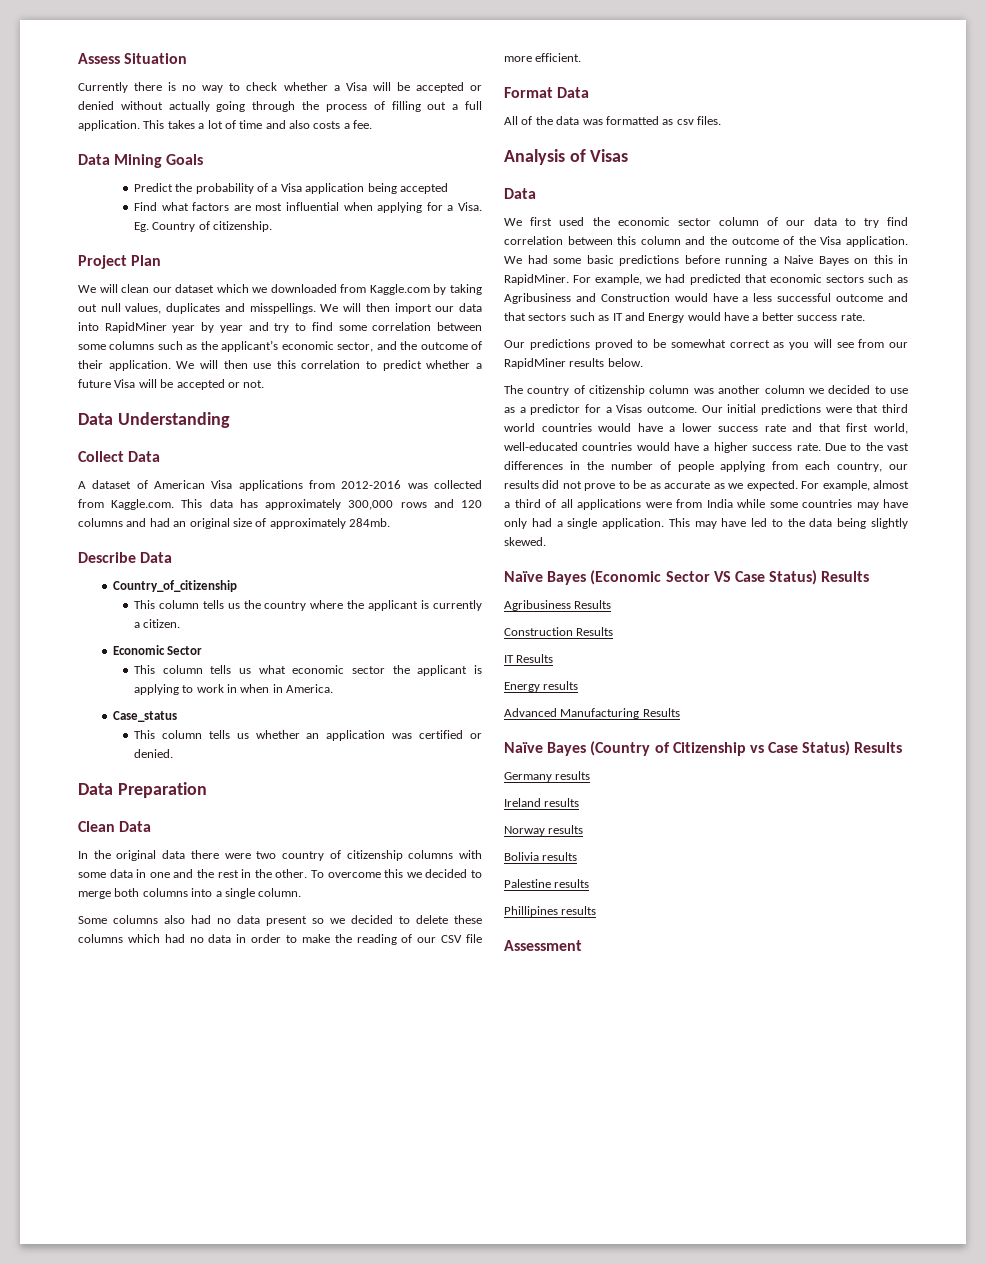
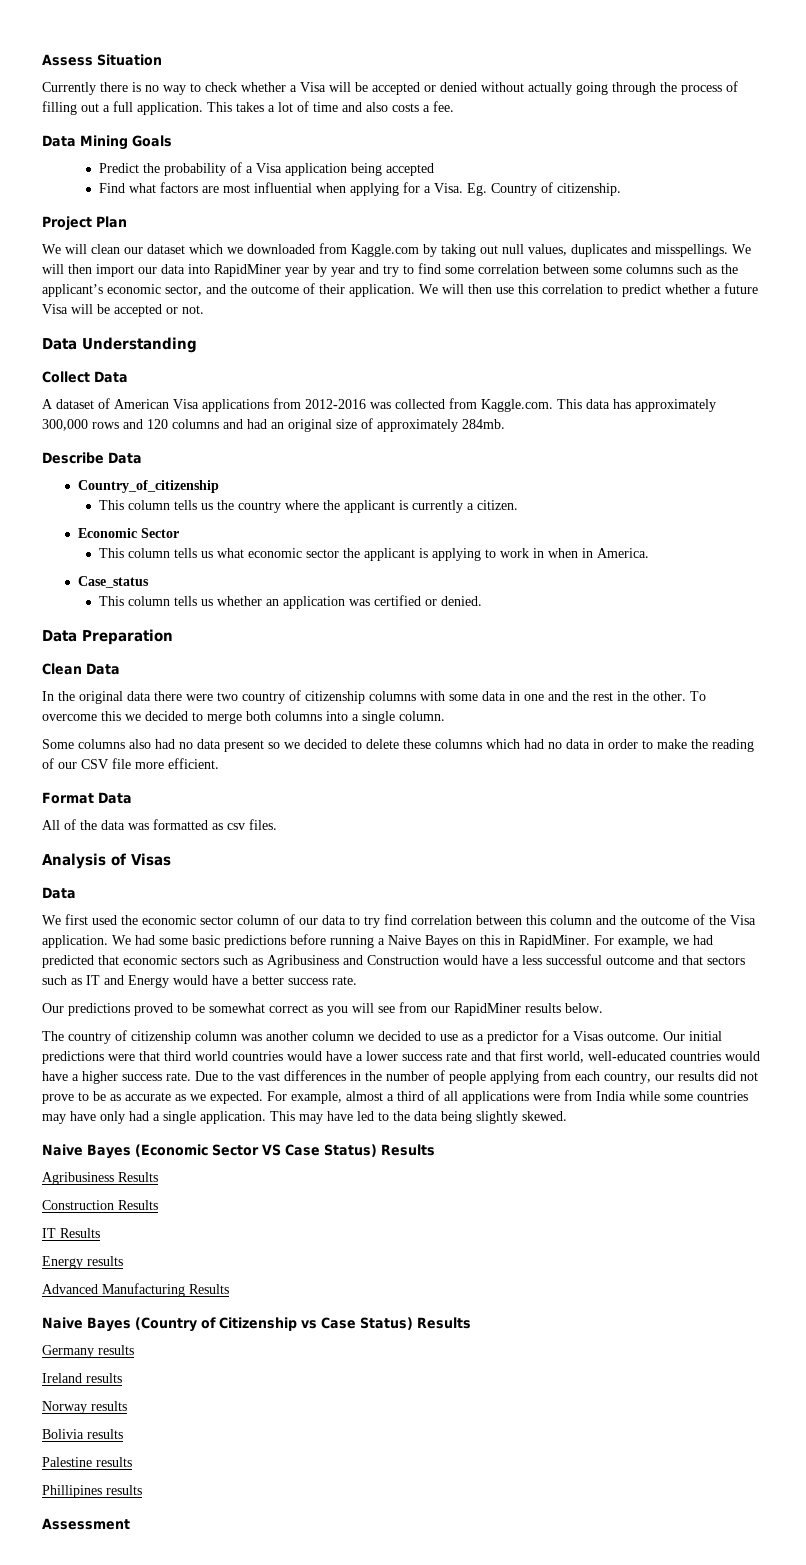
- Naïve Bayes (Economic Sector VS Case Status) Results
+ Naive Bayes (Economic Sector VS Case Status) Results
- Naïve Bayes (Country of Citizenship vs Case Status) Results
+ Naive Bayes (Country of Citizenship vs Case Status) Results

